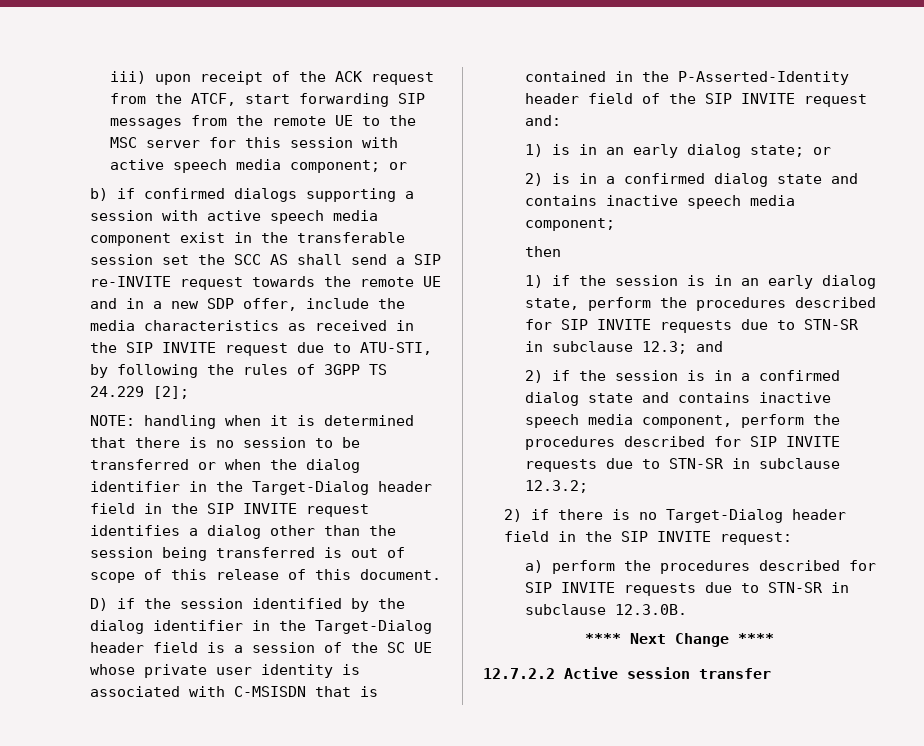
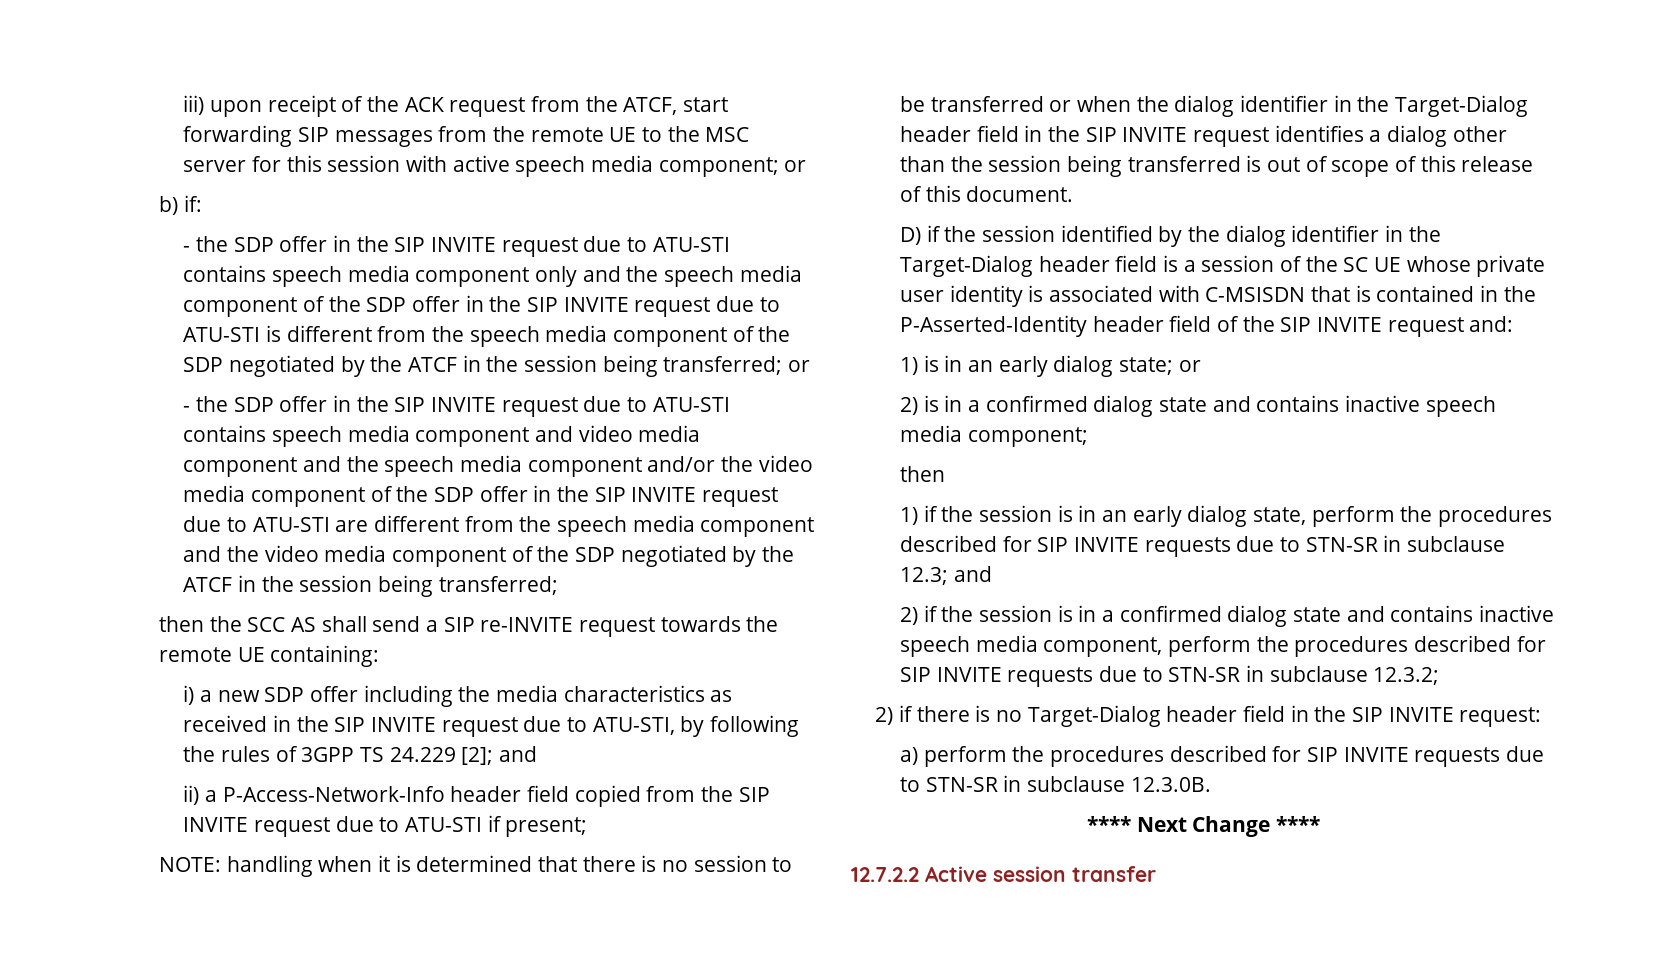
- b) if confirmed dialogs supporting a session with active speech media component exist in the transferable session set the SCC AS shall send a SIP re-INVITE request towards the remote UE and in a new SDP offer, include the media characteristics as received in the SIP INVITE request due to ATU-STI, by following the rules of 3GPP TS 24.229 [2];
+ b) if:
+ - the SDP offer in the SIP INVITE request due to ATU-STI contains speech media component only and the speech media component of the SDP offer in the SIP INVITE request due to ATU-STI is different from the speech media component of the SDP negotiated by the ATCF in the session being transferred; or
+ - the SDP offer in the SIP INVITE request due to ATU-STI contains speech media component and video media component and the speech media component and/or the video media component of the SDP offer in the SIP INVITE request due to ATU-STI are different from the speech media component and the video media component of the SDP negotiated by the ATCF in the session being transferred;
+ then the SCC AS shall send a SIP re-INVITE request towards the remote UE containing:
+ i) a new SDP offer including the media characteristics as received in the SIP INVITE request due to ATU-STI, by following the rules of 3GPP TS 24.229 [2]; and
+ ii) a P-Access-Network-Info header field copied from the SIP INVITE request due to ATU-STI if present;

